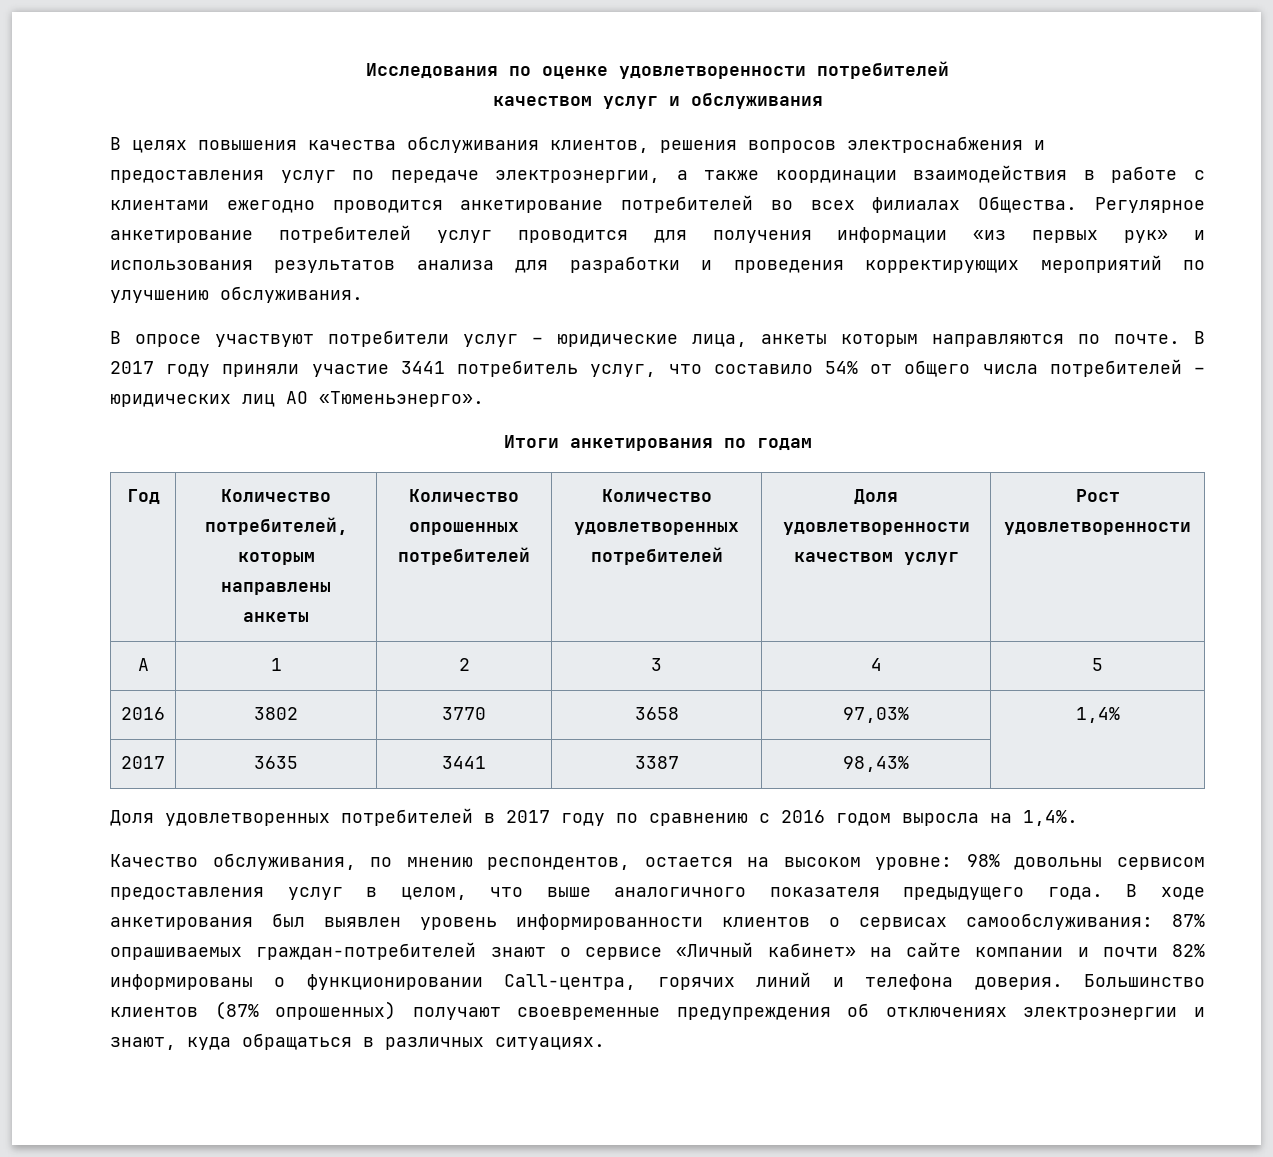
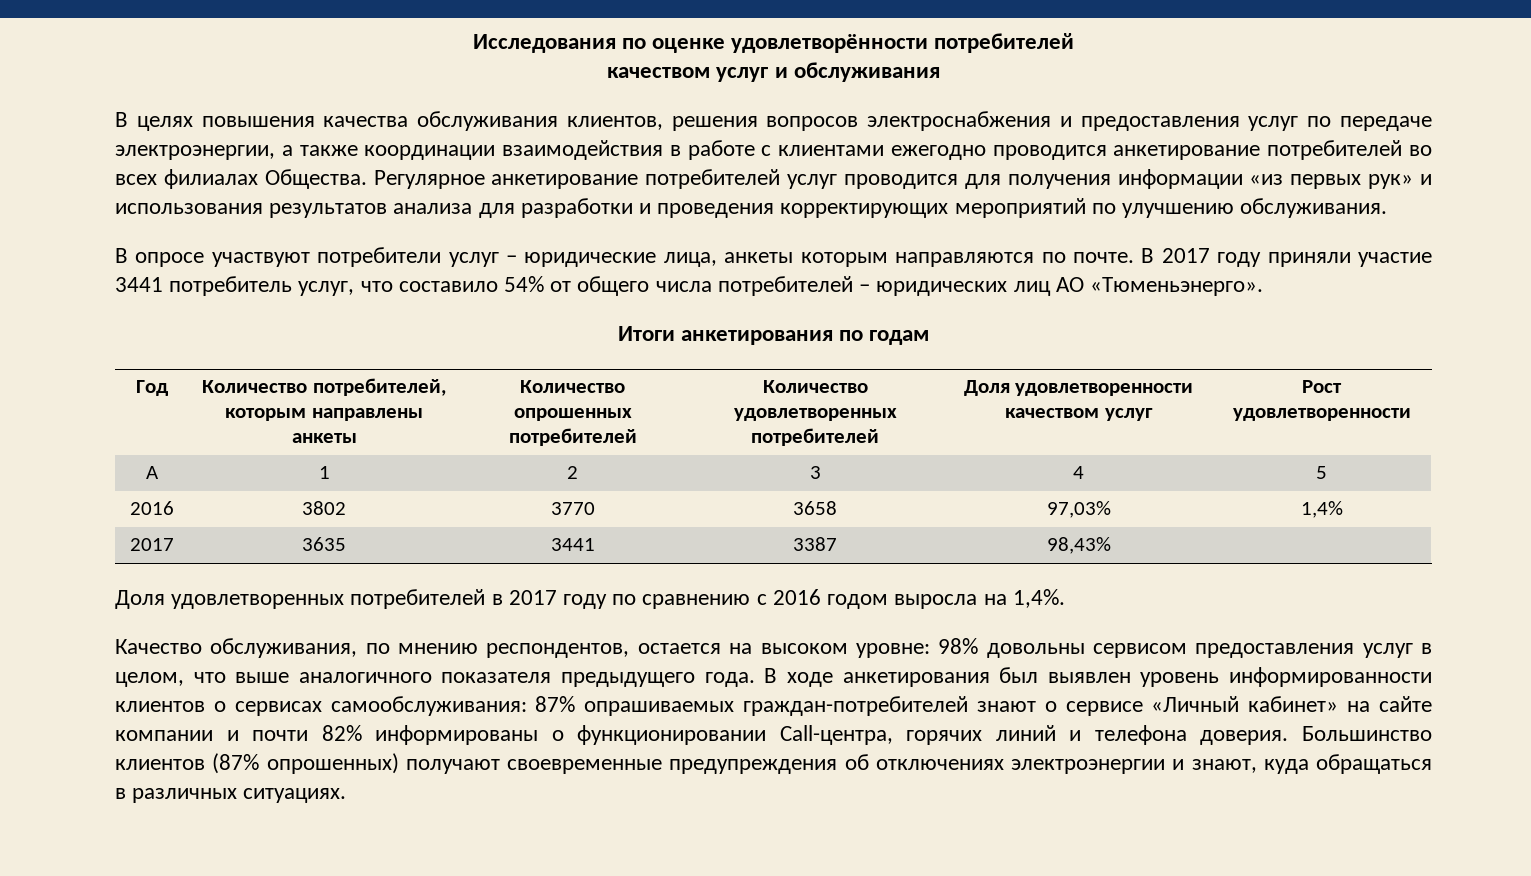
- Исследования по оценке удовлетворенности потребителей
+ Исследования по оценке удовлетворённости потребителей

